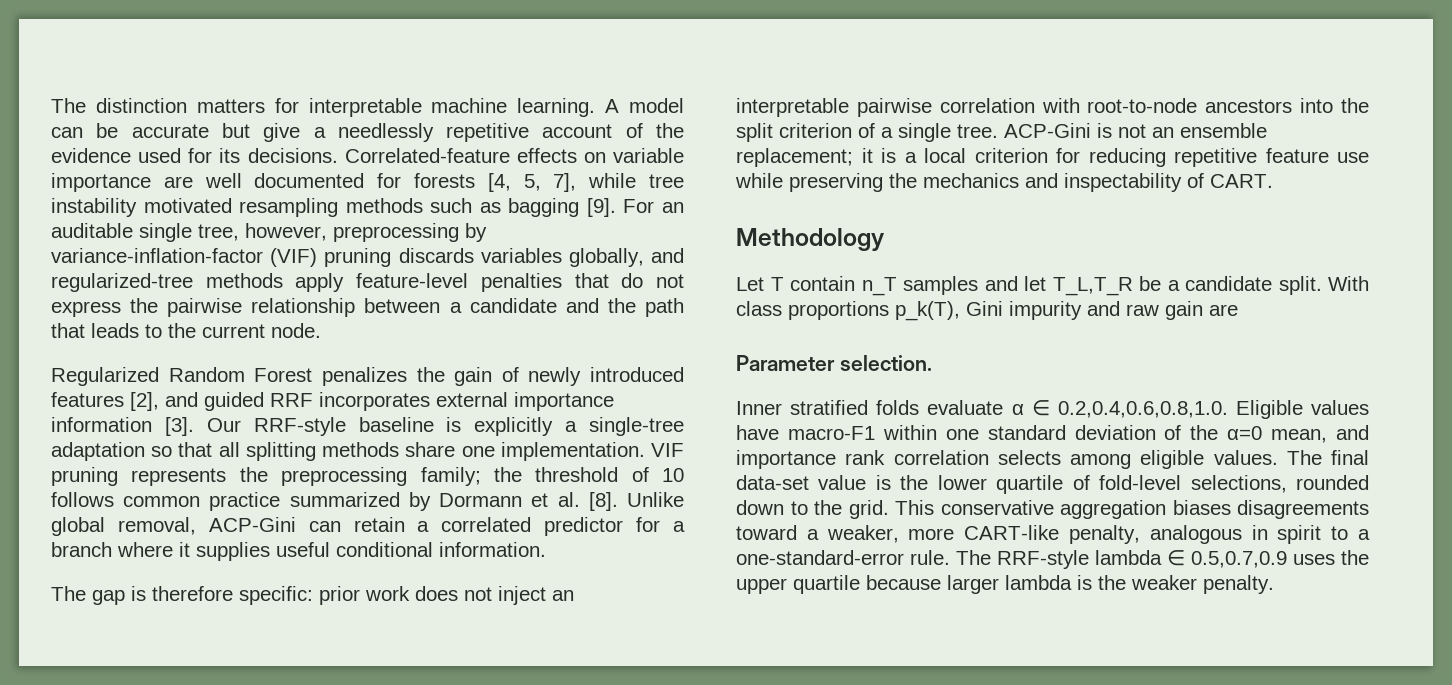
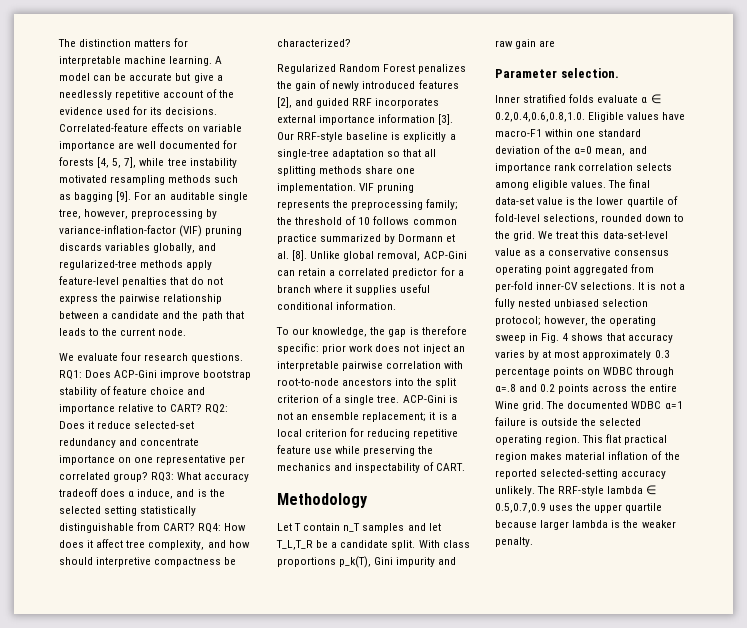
+ We evaluate four research questions. RQ1: Does ACP-Gini improve bootstrap stability of feature choice and importance relative to CART? RQ2: Does it reduce selected-set redundancy and concentrate importance on one representative per correlated group? RQ3: What accuracy tradeoff does α induce, and is the selected setting statistically distinguishable from CART? RQ4: How does it affect tree complexity, and how should interpretive compactness be characterized?
- The gap is therefore specific: prior work does not inject an interpretable pairwise correlation with root-to-node ancestors into the split criterion of a single tree.
+ To our knowledge, the gap is therefore specific: prior work does not inject an interpretable pairwise correlation with root-to-node ancestors into the split criterion of a single tree.
- This conservative aggregation biases disagreements toward a weaker, more CART-like penalty, analogous in spirit to a one-standard-error rule.
+ We treat this data-set-level value as a conservative consensus operating point aggregated from per-fold inner-CV selections. It is not a fully nested unbiased selection protocol; however, the operating sweep in Fig. 4 shows that accuracy varies by at most approximately 0.3 percentage points on WDBC through α=.8 and 0.2 points across the entire Wine grid. The documented WDBC α=1 failure is outside the selected operating region. This flat practical region makes material inflation of the reported selected-setting accuracy unlikely.

